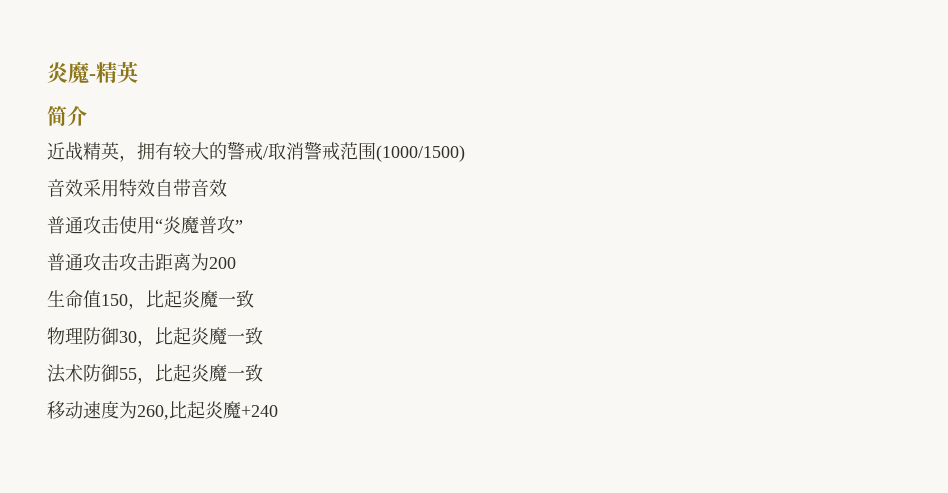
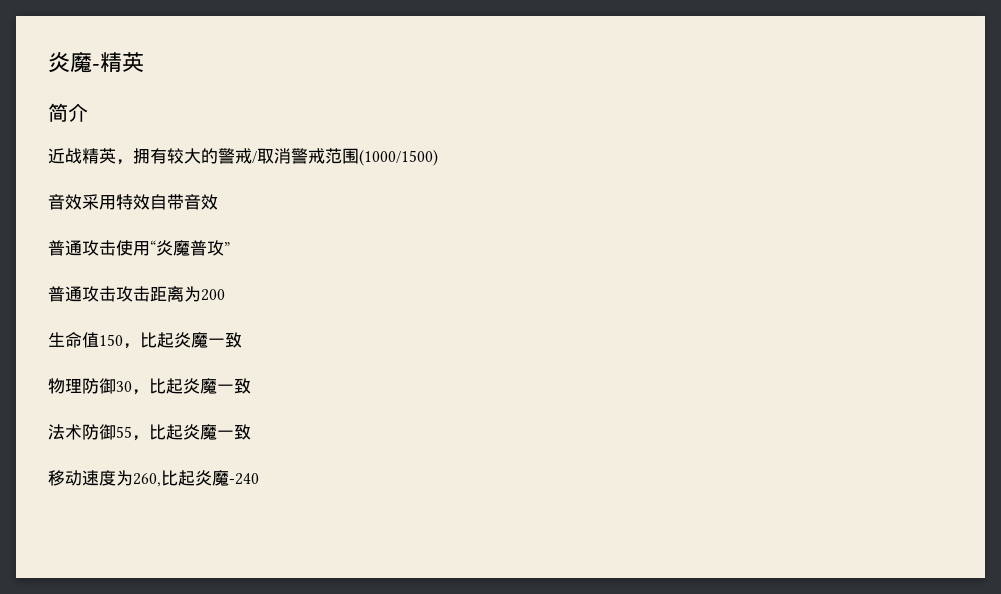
- 移动速度为260,比起炎魔+240
+ 移动速度为260,比起炎魔-240

